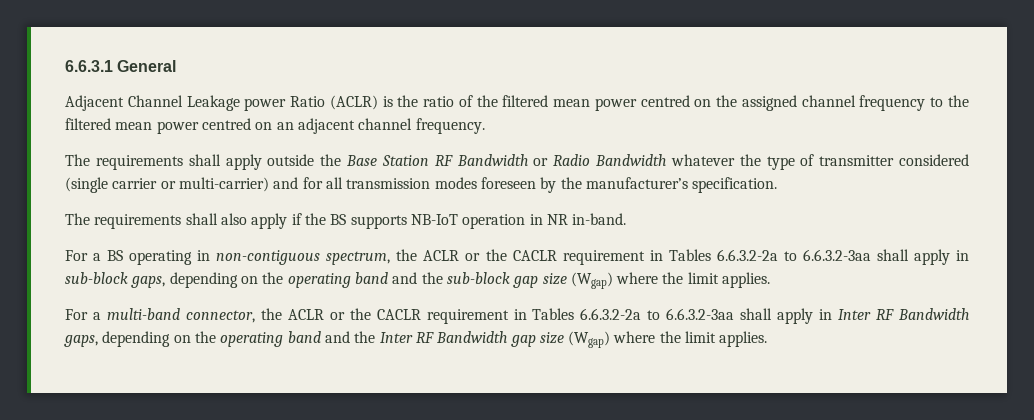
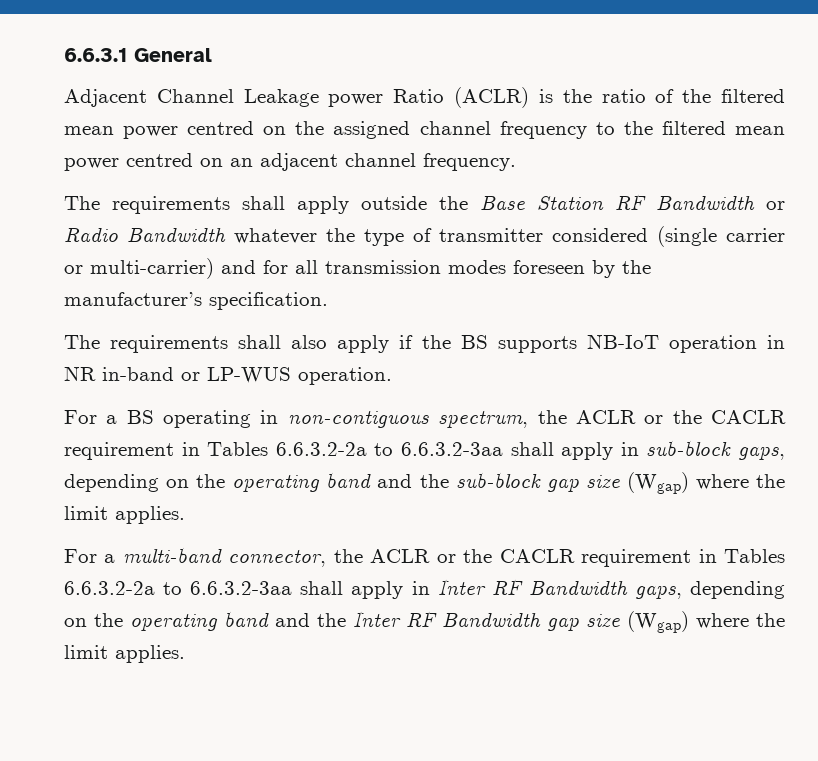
- The requirements shall also apply if the BS supports NB-IoT operation in NR in-band.
+ The requirements shall also apply if the BS supports NB-IoT operation in NR in-band or LP-WUS operation.

